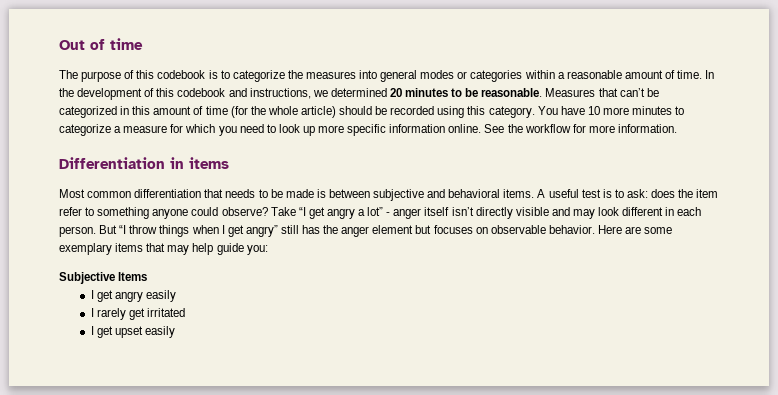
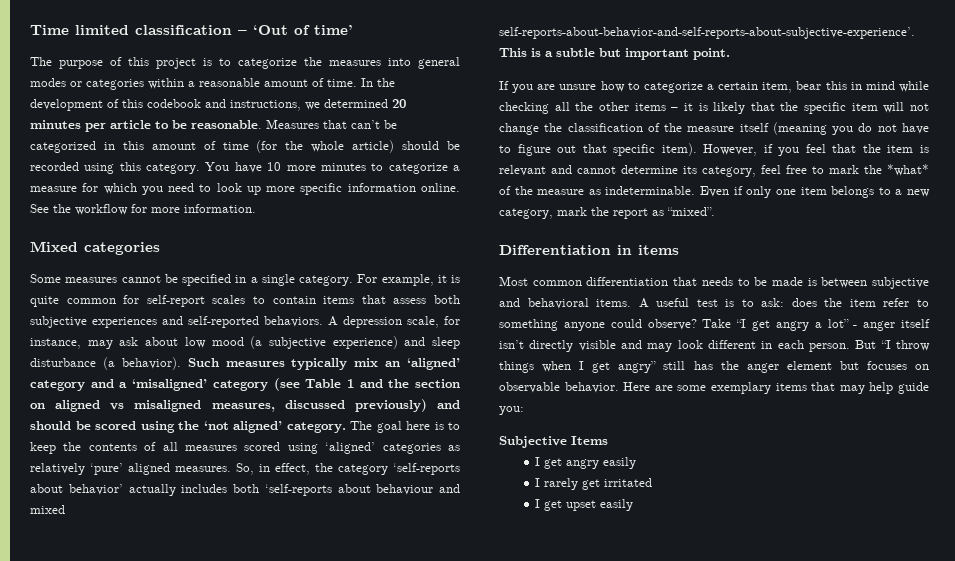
- Out of time
+ Time limited classification – ‘Out of time’
- The purpose of this codebook is to categorize the measures into general modes or categories within a reasonable amount of time.
+ The purpose of this project is to categorize the measures into general modes or categories within a reasonable amount of time.
- In the development of this codebook and instructions, we determined 20 minutes to be reasonable.
+ In the development of this codebook and instructions, we determined 20 minutes per article to be reasonable.
+ Mixed categories
+ Some measures cannot be specified in a single category. For example, it is quite common for self-report scales to contain items that assess both subjective experiences and self-reported behaviors. A depression scale, for instance, may ask about low mood (a subjective experience) and sleep disturbance (a behavior). Such measures typically mix an ‘aligned’ category and a ‘misaligned’ category (see Table 1 and the section on aligned vs misaligned measures, discussed previously) and should be scored using the ‘not aligned’ category. The goal here is to keep the contents of all measures scored using ‘aligned’ categories as relatively ‘pure’ aligned measures. So, in effect, the category ‘self-reports about behavior’ actually includes both ‘self-reports about behaviour and mixed self-reports-about-behavior-and-self-reports-about-subjective-experience’. This is a subtle but important point.
+ If you are unsure how to categorize a certain item, bear this in mind while checking all the other items – it is likely that the specific item will not change the classification of the measure itself (meaning you do not have to figure out that specific item). However, if you feel that the item is relevant and cannot determine its category, feel free to mark the *what* of the measure as indeterminable. Even if only one item belongs to a new category, mark the report as “mixed”.

